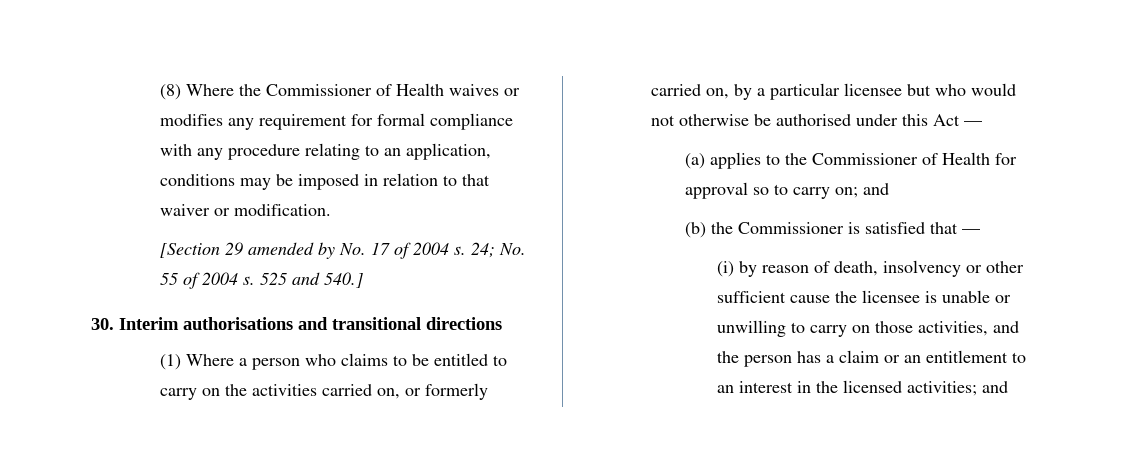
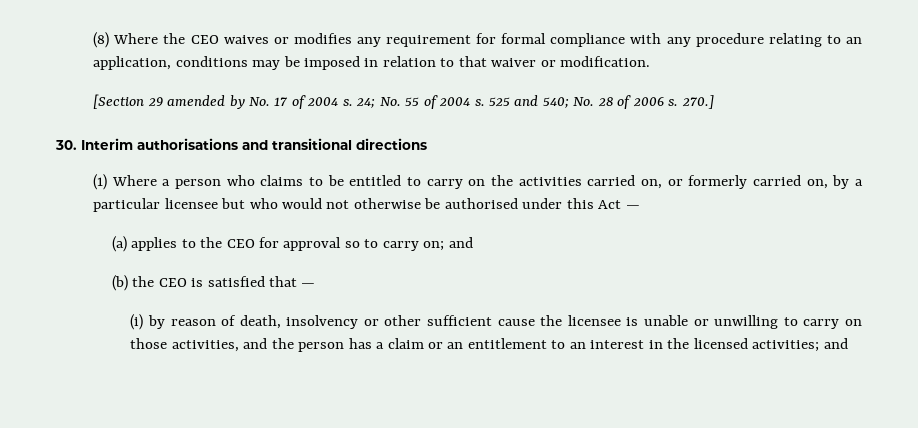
- (8) Where the Commissioner of Health waives or modifies any requirement for formal compliance with any procedure relating to an application, conditions may be imposed in relation to that waiver or modification.
+ (8) Where the CEO waives or modifies any requirement for formal compliance with any procedure relating to an application, conditions may be imposed in relation to that waiver or modification.
- 525 and 540.]
+ 525 and 540; No. 28 of 2006 s. 270.]
- (a) applies to the Commissioner of Health for approval so to carry on; and
+ (a) applies to the CEO for approval so to carry on; and
- (b) the Commissioner is satisfied that —
+ (b) the CEO is satisfied that —

